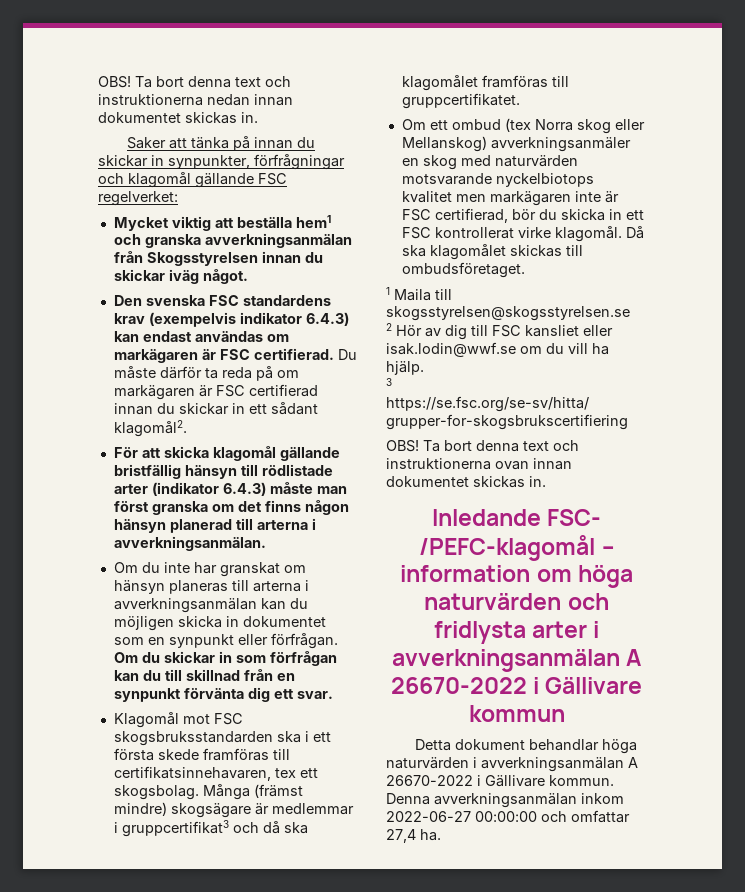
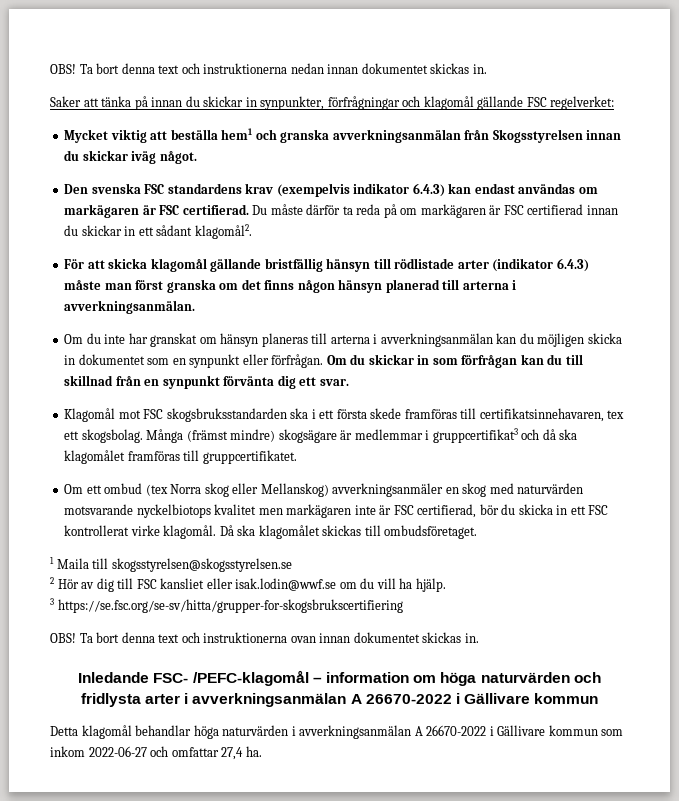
- Detta dokument behandlar höga naturvärden i avverkningsanmälan A 26670-2022 i Gällivare kommun. Denna avverkningsanmälan inkom 2022-06-27 00:00:00 och omfattar 27,4 ha.
+ Detta klagomål behandlar höga naturvärden i avverkningsanmälan A 26670-2022 i Gällivare kommun som inkom 2022-06-27 och omfattar 27,4 ha.

